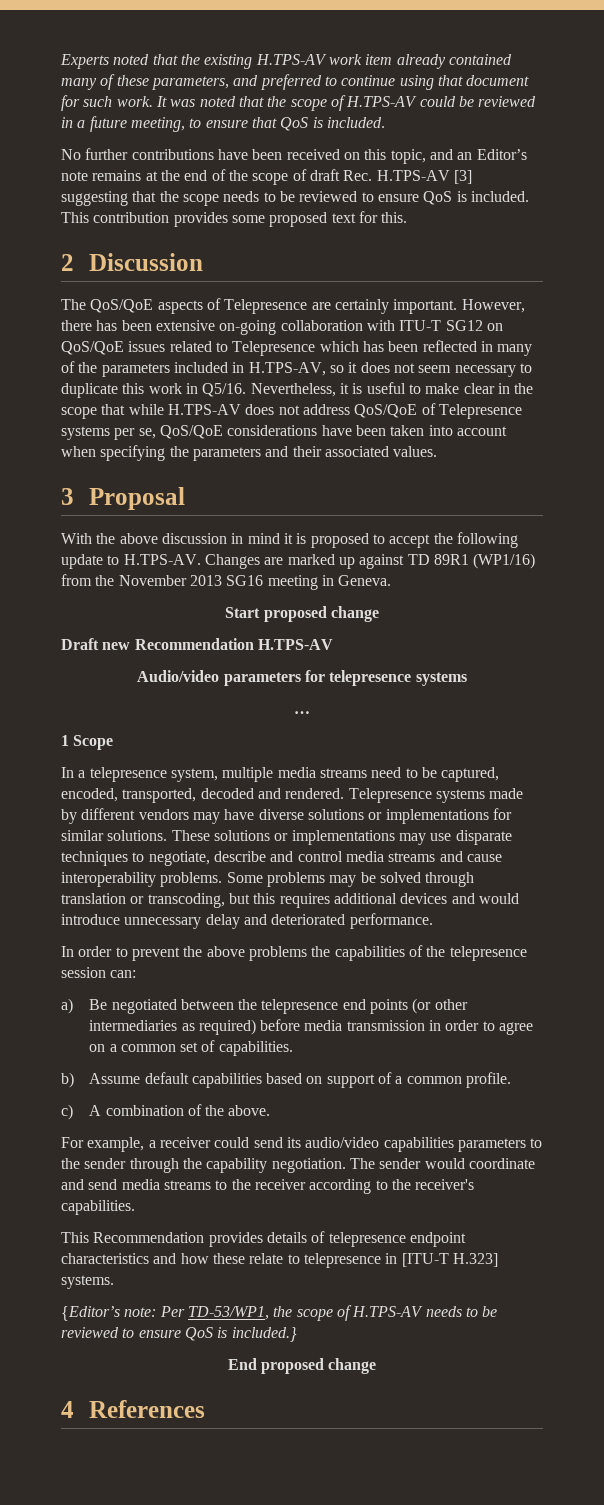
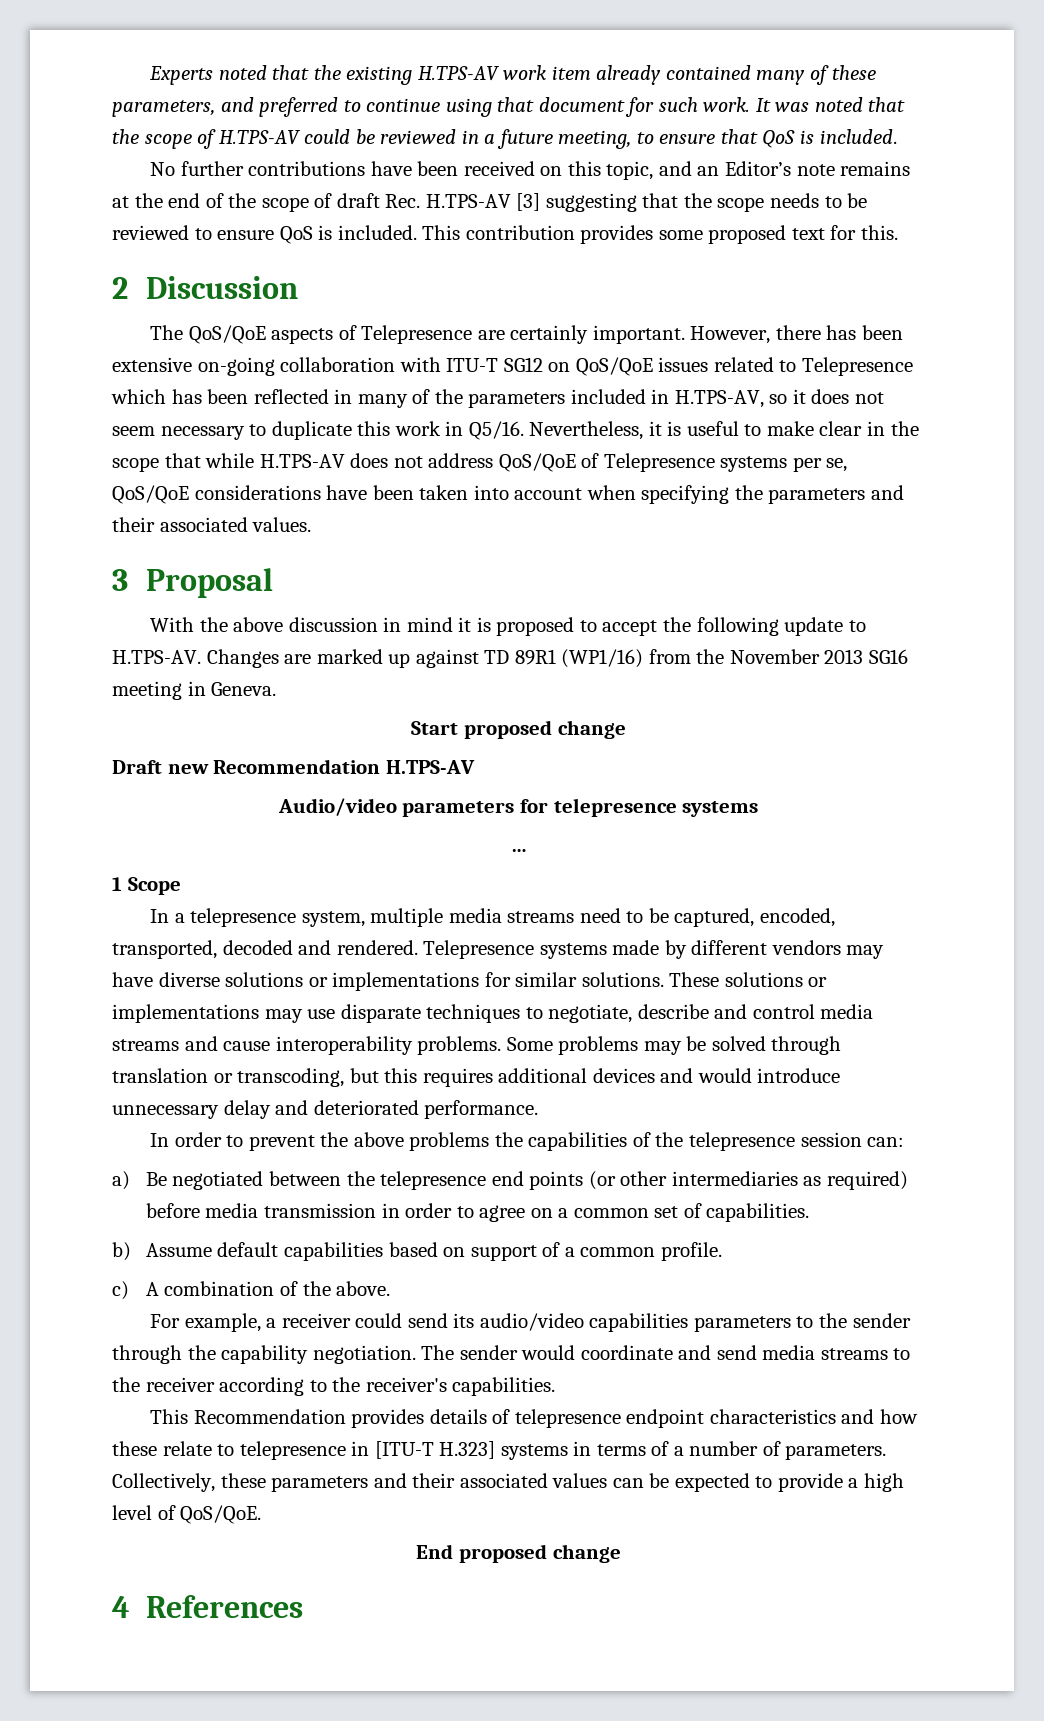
- This Recommendation provides details of telepresence endpoint characteristics and how these relate to telepresence in [ITU-T H.323] systems.
- {Editor’s note: Per TD-53/WP1, the scope of H.TPS-AV needs to be reviewed to ensure QoS is included.}
+ This Recommendation provides details of telepresence endpoint characteristics and how these relate to telepresence in [ITU-T H.323] systems in terms of a number of parameters. Collectively, these parameters and their associated values can be expected to provide a high level of QoS/QoE.

